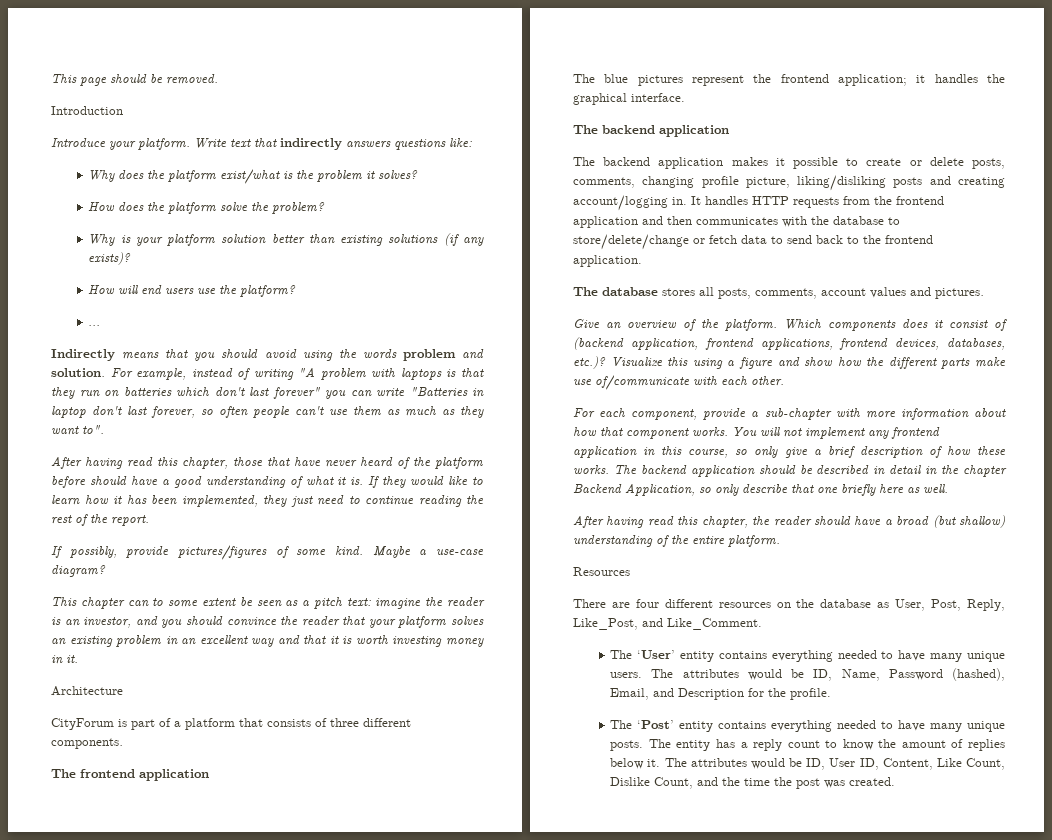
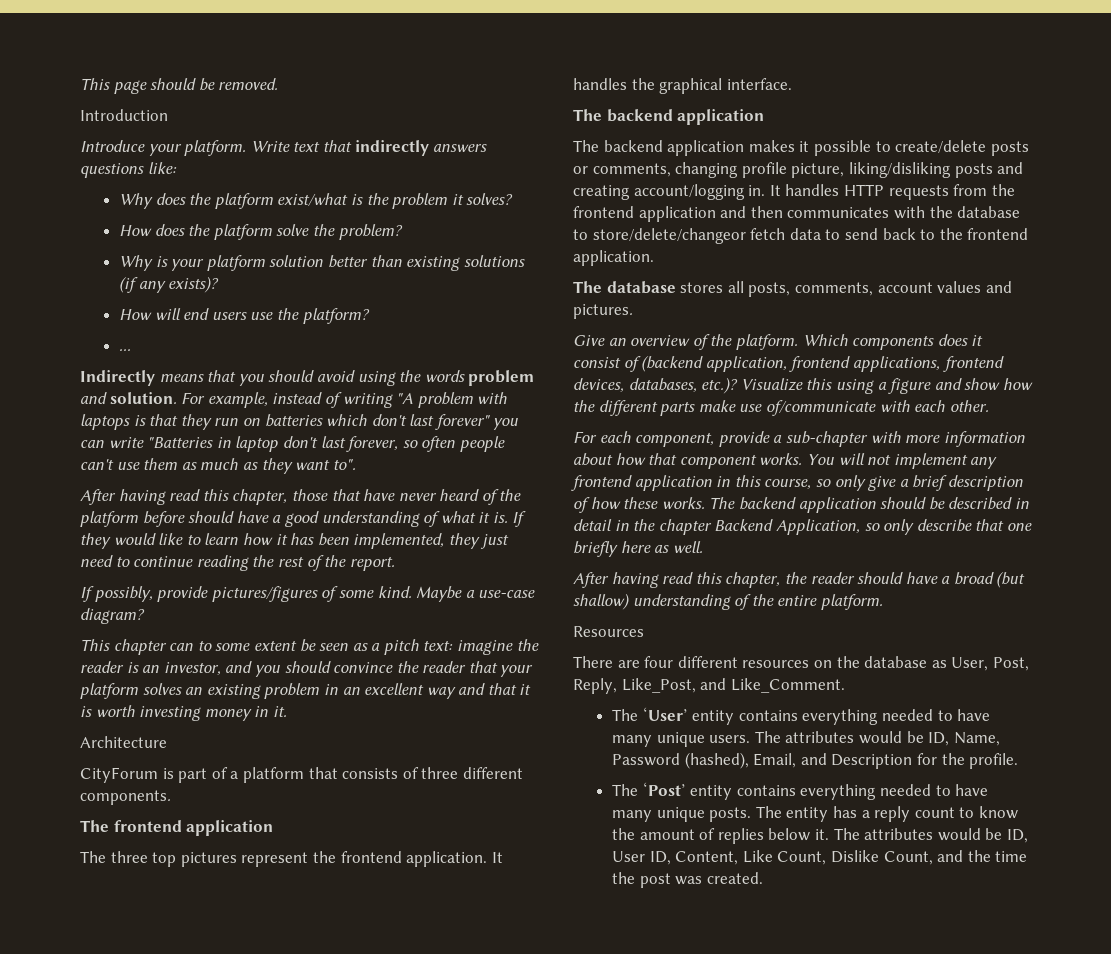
- The blue pictures represent the frontend application; it handles the graphical interface.
+ The three top pictures represent the frontend application. It handles the graphical interface.
- The backend application makes it possible to create or delete posts, comments, changing profile picture, liking/disliking posts and creating account/logging in.
+ The backend application makes it possible to create/delete posts or comments, changing profile picture, liking/disliking posts and creating account/logging in.
- It handles HTTP requests from the frontend application and then communicates with the database to store/delete/change or fetch data to send back to the frontend application.
+ It handles HTTP requests from the frontend application and then communicates with the database to store/delete/changeor fetch data to send back to the frontend application.

